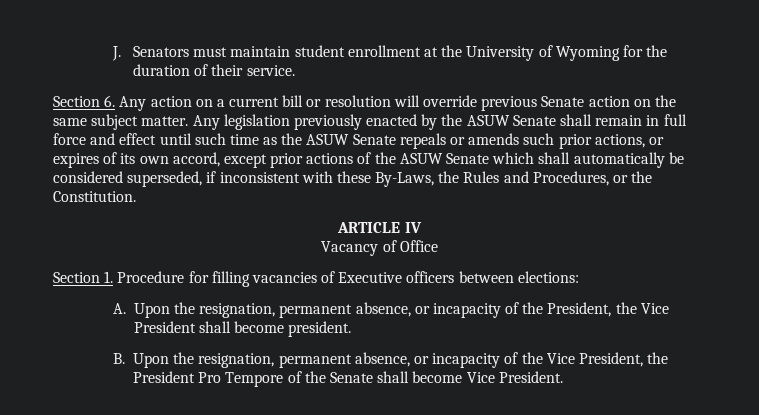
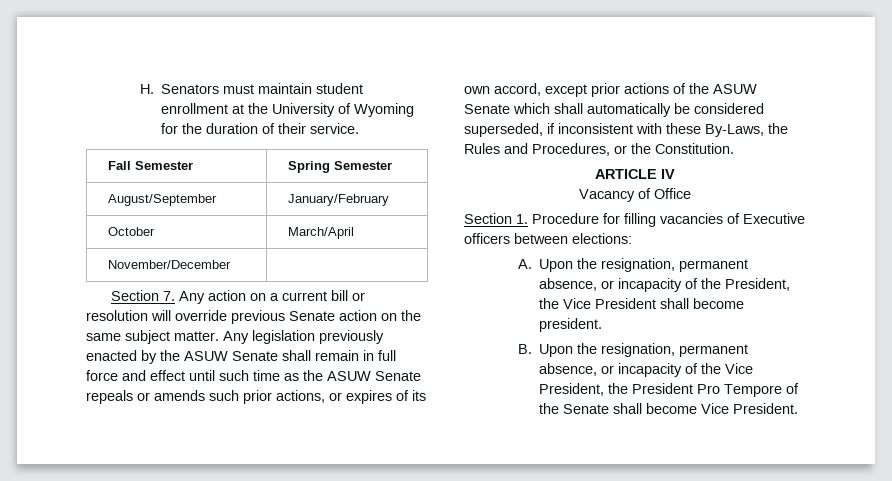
- J. Senators must maintain student enrollment at the University of Wyoming for the duration of their service.
+ H. Senators must maintain student enrollment at the University of Wyoming for the duration of their service.
- Section 6. Any action on a current bill or resolution will override previous Senate action on the same subject matter.
+ Fall Semester | Spring Semester
+ August/September | January/February
+ October | March/April
+ November/December |
+ Section 7. Any action on a current bill or resolution will override previous Senate action on the same subject matter.

